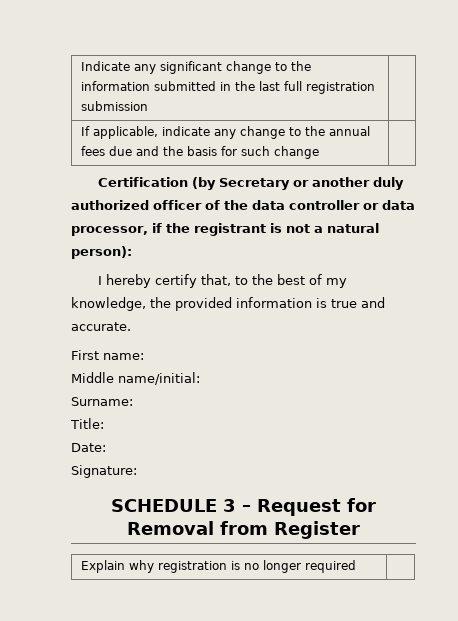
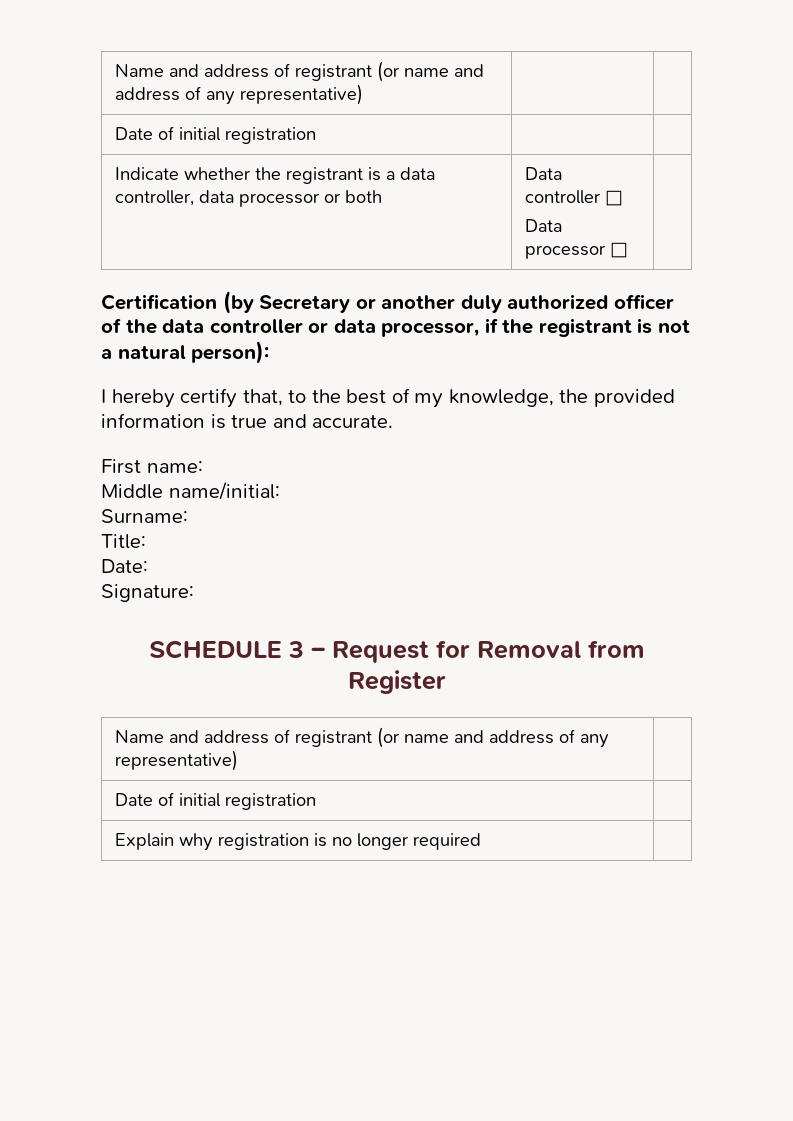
- Indicate any significant change to the information submitted in the last full registration submission |
- If applicable, indicate any change to the annual fees due and the basis for such change |
+ Name and address of registrant (or name and address of any representative) | |
+ Date of initial registration | |
+ Indicate whether the registrant is a data controller, data processor or both | Data controller □
+ Data processor □ |
  SCHEDULE 3 – Request for Removal from Register
+ Name and address of registrant (or name and address of any representative) |
+ Date of initial registration |

